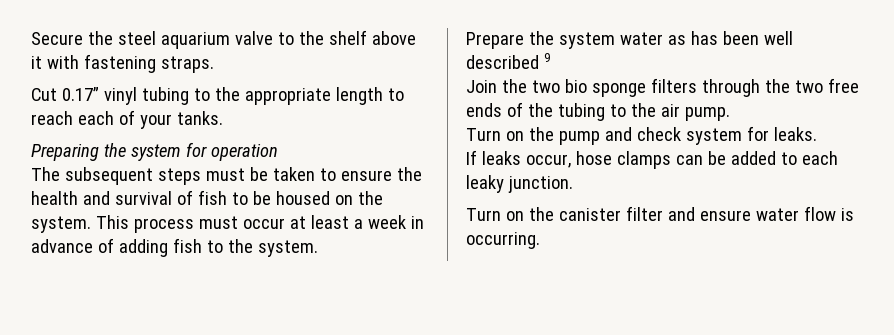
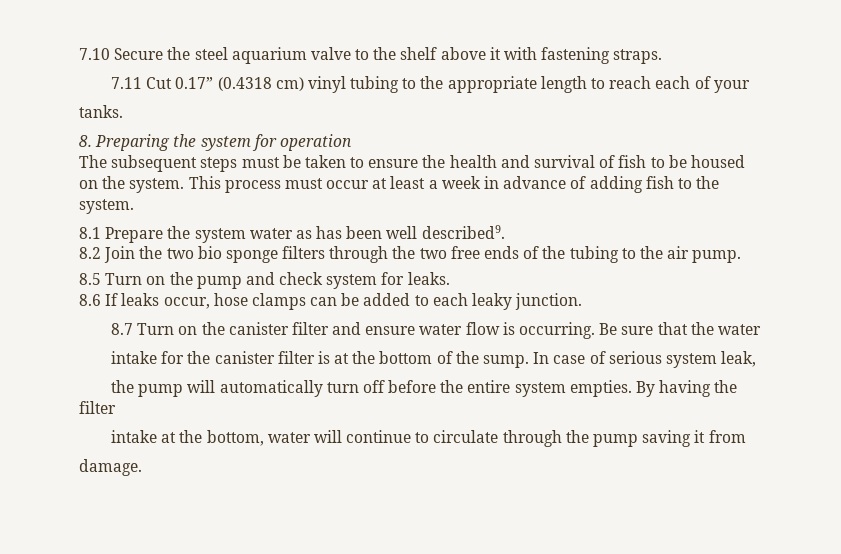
- Secure the steel aquarium valve to the shelf above it with fastening straps.
+ 7.10 Secure the steel aquarium valve to the shelf above it with fastening straps.
- Cut 0.17” vinyl tubing to the appropriate length to reach each of your tanks.
+ 7.11 Cut 0.17” (0.4318 cm) vinyl tubing to the appropriate length to reach each of your
+ tanks.
- Preparing the system for operation
+ 8. Preparing the system for operation
- Prepare the system water as has been well described 9
- Join the two bio sponge filters through the two free ends of the tubing to the air pump.
+ 8.1 Prepare the system water as has been well described9.
+ 8.2 Join the two bio sponge filters through the two free ends of the tubing to the air pump.
- Turn on the pump and check system for leaks.
+ 8.5 Turn on the pump and check system for leaks.
- If leaks occur, hose clamps can be added to each leaky junction.
+ 8.6 If leaks occur, hose clamps can be added to each leaky junction.
- Turn on the canister filter and ensure water flow is occurring.
+ 8.7 Turn on the canister filter and ensure water flow is occurring.
+ Be sure that the water
+ intake for the canister filter is at the bottom of the sump. In case of serious system leak,
+ the pump will automatically turn off before the entire system empties. By having the filter
+ intake at the bottom, water will continue to circulate through the pump saving it from
+ damage.

